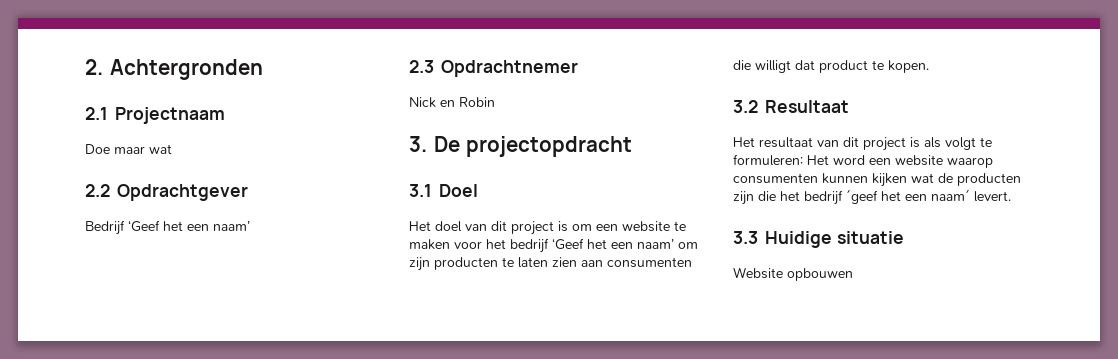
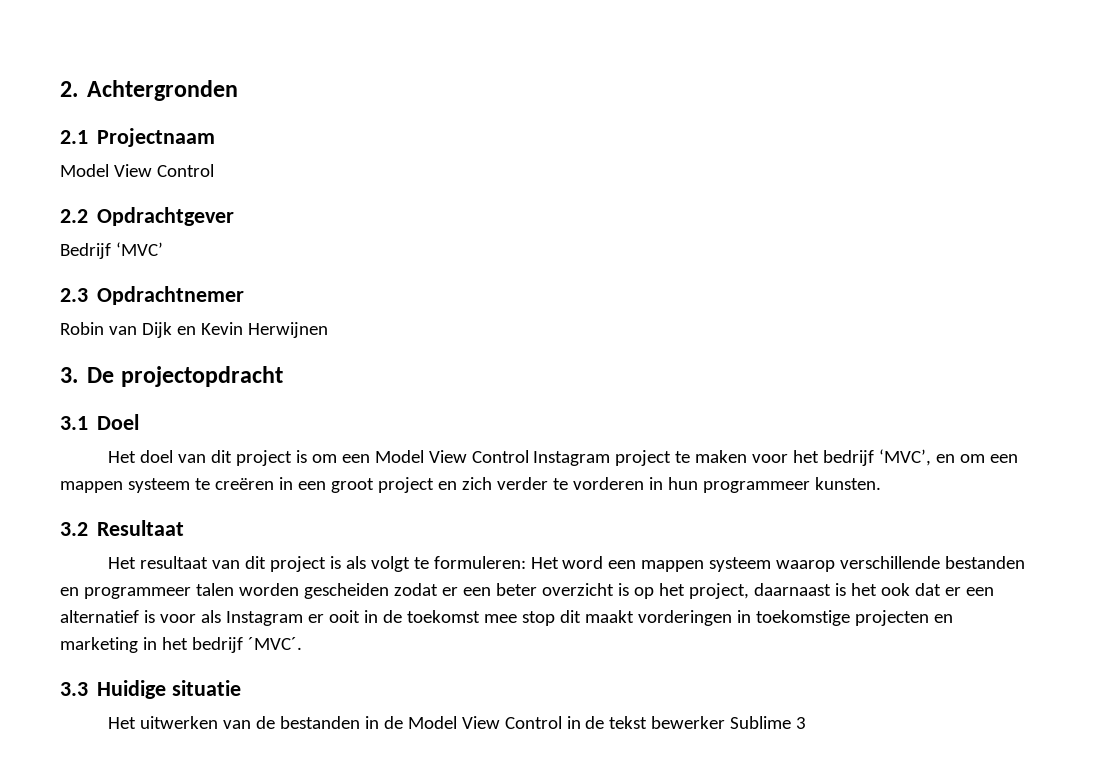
  2.1 Projectnaam
- Doe maar wat
+ Model View Control
- Bedrijf ‘Geef het een naam’
+ Bedrijf ‘MVC’
  2.3 Opdrachtnemer
- Nick en Robin
+ Robin van Dijk en Kevin Herwijnen
- Het doel van dit project is om een website te maken voor het bedrijf ‘Geef het een naam’ om zijn producten te laten zien aan consumenten die willigt dat product te kopen.
+ Het doel van dit project is om een Model View Control Instagram project te maken voor het bedrijf ‘MVC’, en om een mappen systeem te creëren in een groot project en zich verder te vorderen in hun programmeer kunsten.
- Het resultaat van dit project is als volgt te formuleren: Het word een website waarop consumenten kunnen kijken wat de producten zijn die het bedrijf ´geef het een naam´ levert.
+ Het resultaat van dit project is als volgt te formuleren: Het word een mappen systeem waarop verschillende bestanden en programmeer talen worden gescheiden zodat er een beter overzicht is op het project, daarnaast is het ook dat er een alternatief is voor als Instagram er ooit in de toekomst mee stop dit maakt vorderingen in toekomstige projecten en marketing in het bedrijf ´MVC´.
  3.3 Huidige situatie
- Website opbouwen
+ Het uitwerken van de bestanden in de Model View Control in de tekst bewerker Sublime 3

